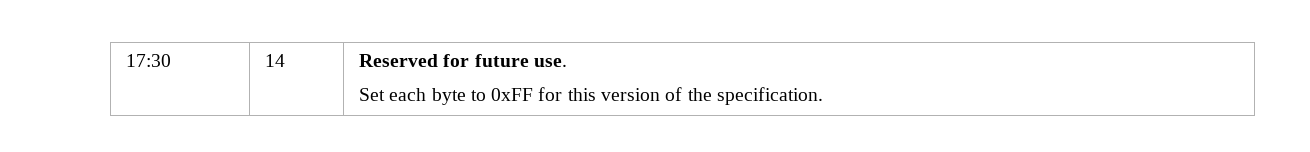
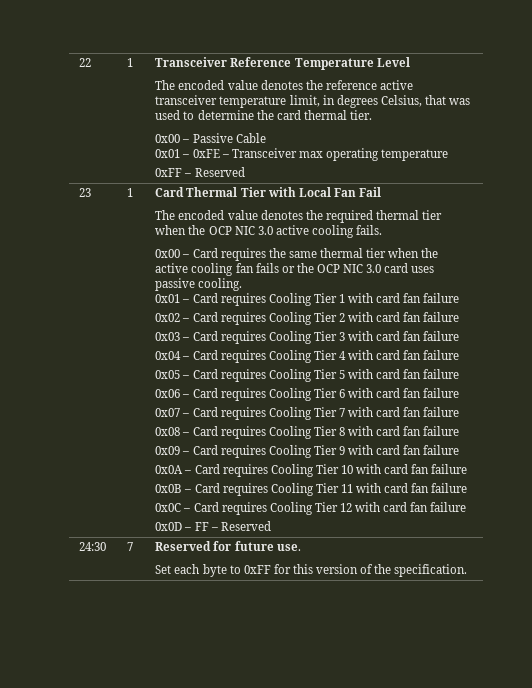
- 17:30 | 14 | Reserved for future use.
+ 22 | 1 | Transceiver Reference Temperature Level
+ The encoded value denotes the reference active transceiver temperature limit, in degrees Celsius, that was used to determine the card thermal tier.
+ 0x00 – Passive Cable
+ 0x01 – 0xFE – Transceiver max operating temperature
+ 0xFF – Reserved
+ 23 | 1 | Card Thermal Tier with Local Fan Fail
+ The encoded value denotes the required thermal tier when the OCP NIC 3.0 active cooling fails.
+ 0x00 – Card requires the same thermal tier when the active cooling fan fails or the OCP NIC 3.0 card uses passive cooling.
+ 0x01 – Card requires Cooling Tier 1 with card fan failure
+ 0x02 – Card requires Cooling Tier 2 with card fan failure
+ 0x03 – Card requires Cooling Tier 3 with card fan failure
+ 0x04 – Card requires Cooling Tier 4 with card fan failure
+ 0x05 – Card requires Cooling Tier 5 with card fan failure
+ 0x06 – Card requires Cooling Tier 6 with card fan failure
+ 0x07 – Card requires Cooling Tier 7 with card fan failure
+ 0x08 – Card requires Cooling Tier 8 with card fan failure
+ 0x09 – Card requires Cooling Tier 9 with card fan failure
+ 0x0A – Card requires Cooling Tier 10 with card fan failure
+ 0x0B – Card requires Cooling Tier 11 with card fan failure
+ 0x0C – Card requires Cooling Tier 12 with card fan failure
+ 0x0D – FF – Reserved
+ 24:30 | 7 | Reserved for future use.

